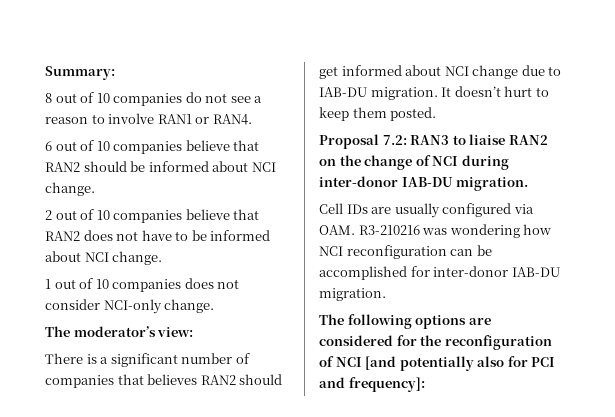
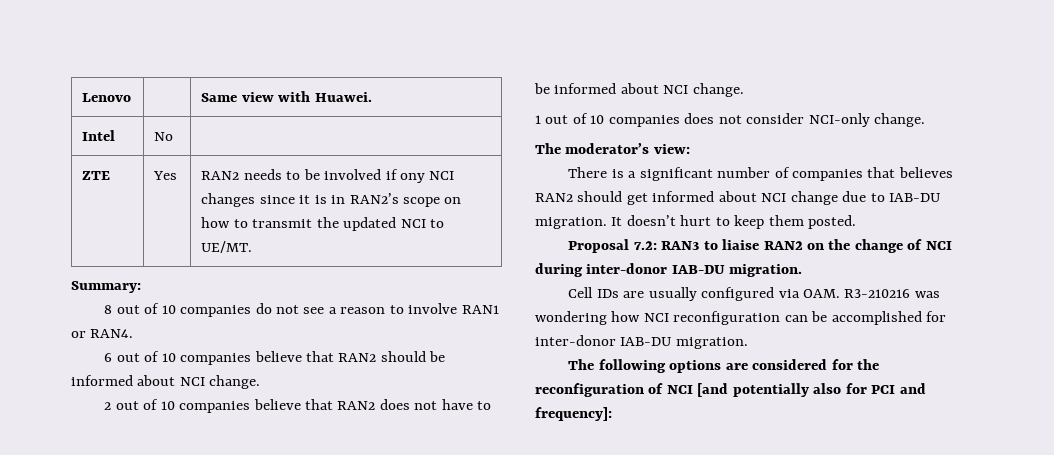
+ Lenovo | | Same view with Huawei.
+ Intel | No |
+ ZTE | Yes | RAN2 needs to be involved if ony NCI changes since it is in RAN2’s scope on how to transmit the updated NCI to UE/MT.

